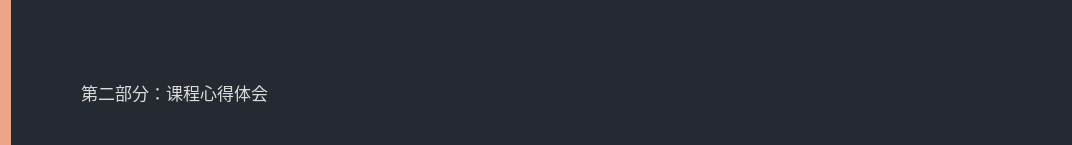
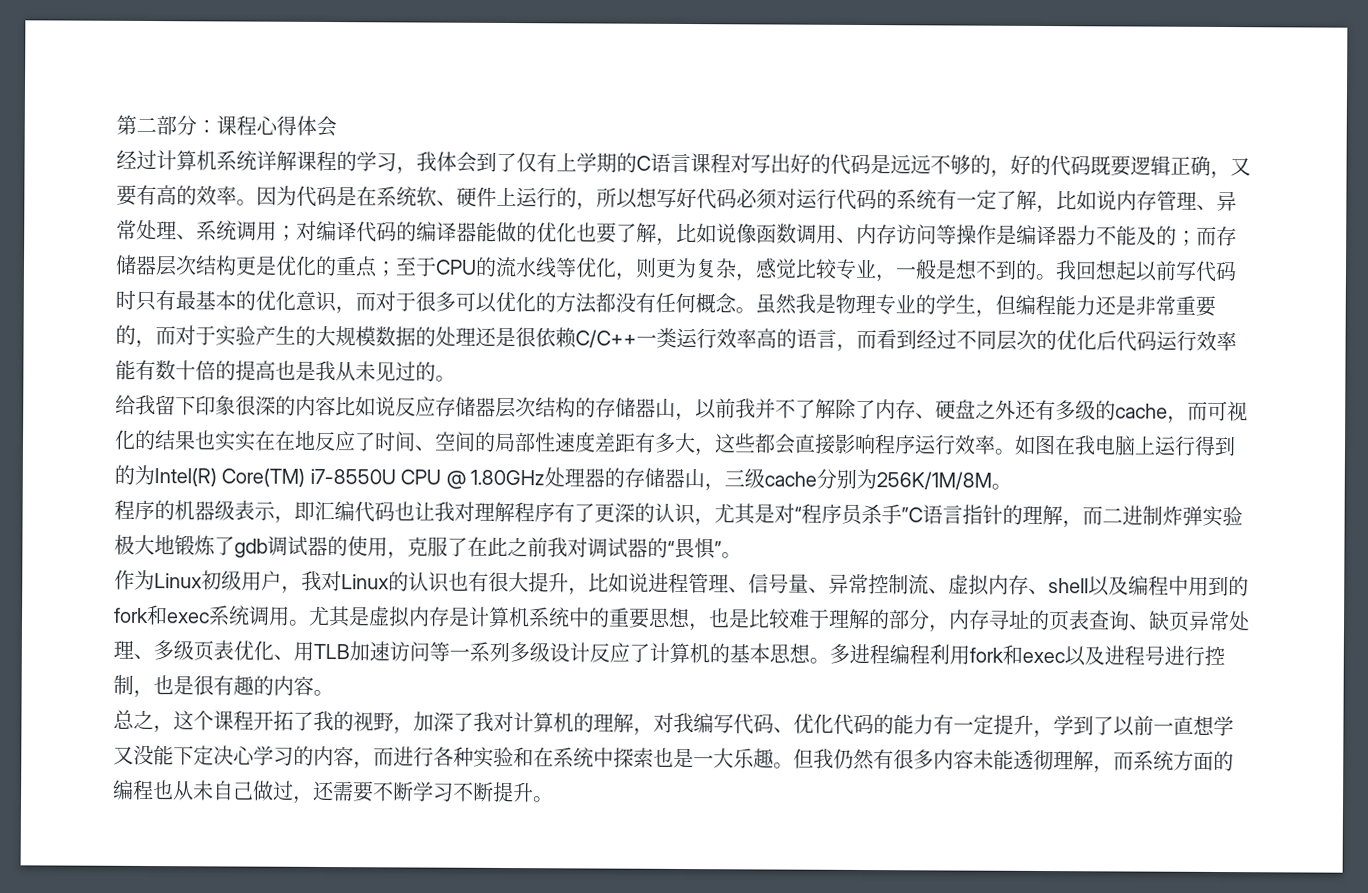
+ 经过计算机系统详解课程的学习，我体会到了仅有上学期的C语言课程对写出好的代码是远远不够的，好的代码既要逻辑正确，又要有高的效率。因为代码是在系统软、硬件上运行的，所以想写好代码必须对运行代码的系统有一定了解，比如说内存管理、异常处理、系统调用；对编译代码的编译器能做的优化也要了解，比如说像函数调用、内存访问等操作是编译器力不能及的；而存储器层次结构更是优化的重点；至于CPU的流水线等优化，则更为复杂，感觉比较专业，一般是想不到的。我回想起以前写代码时只有最基本的优化意识，而对于很多可以优化的方法都没有任何概念。虽然我是物理专业的学生，但编程能力还是非常重要的，而对于实验产生的大规模数据的处理还是很依赖C/C++一类运行效率高的语言，而看到经过不同层次的优化后代码运行效率能有数十倍的提高也是我从未见过的。
+ 给我留下印象很深的内容比如说反应存储器层次结构的存储器山，以前我并不了解除了内存、硬盘之外还有多级的cache，而可视化的结果也实实在在地反应了时间、空间的局部性速度差距有多大，这些都会直接影响程序运行效率。如图在我电脑上运行得到的为Intel(R) Core(TM) i7-8550U CPU @ 1.80GHz处理器的存储器山，三级cache分别为256K/1M/8M。
+ 程序的机器级表示，即汇编代码也让我对理解程序有了更深的认识，尤其是对“程序员杀手”C语言指针的理解，而二进制炸弹实验极大地锻炼了gdb调试器的使用，克服了在此之前我对调试器的“畏惧”。
+ 作为Linux初级用户，我对Linux的认识也有很大提升，比如说进程管理、信号量、异常控制流、虚拟内存、shell以及编程中用到的fork和exec系统调用。尤其是虚拟内存是计算机系统中的重要思想，也是比较难于理解的部分，内存寻址的页表查询、缺页异常处理、多级页表优化、用TLB加速访问等一系列多级设计反应了计算机的基本思想。多进程编程利用fork和exec以及进程号进行控制，也是很有趣的内容。
+ 总之，这个课程开拓了我的视野，加深了我对计算机的理解，对我编写代码、优化代码的能力有一定提升，学到了以前一直想学又没能下定决心学习的内容，而进行各种实验和在系统中探索也是一大乐趣。但我仍然有很多内容未能透彻理解，而系统方面的编程也从未自己做过，还需要不断学习不断提升。

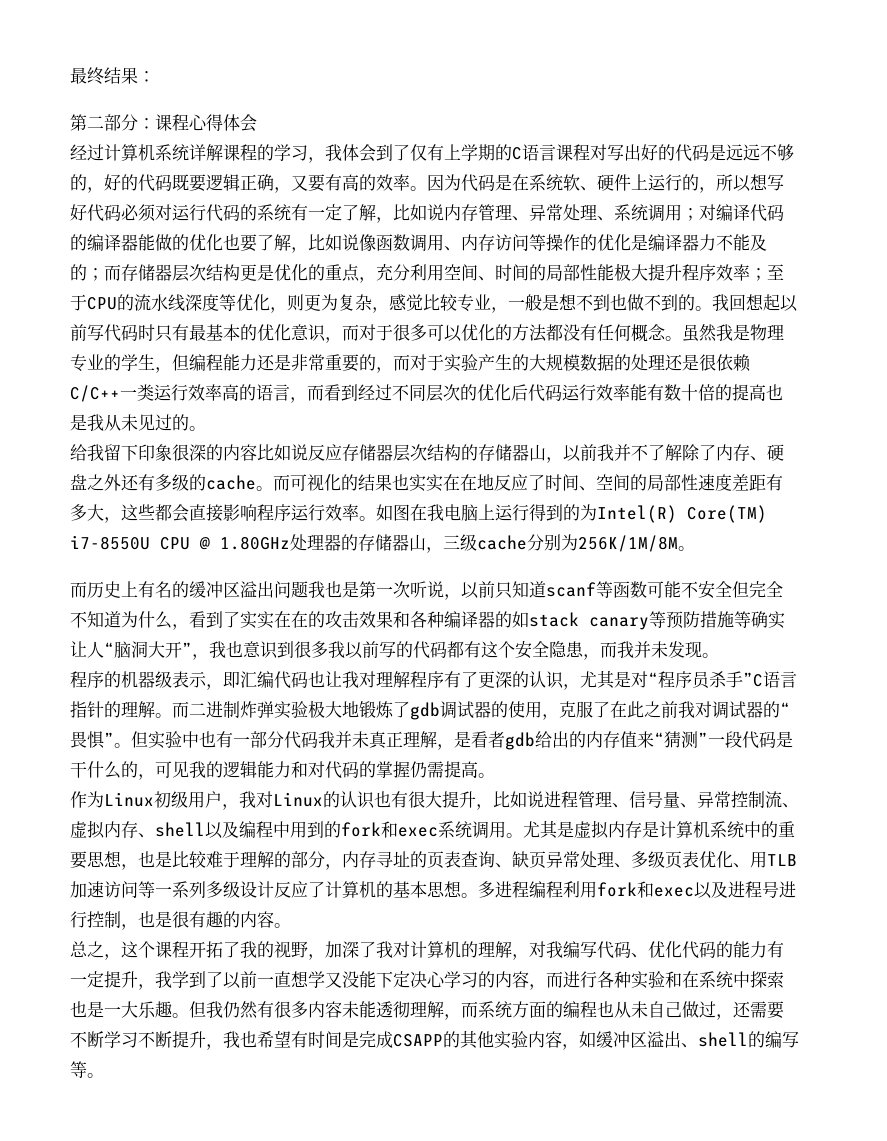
+ 最终结果：
- 对编译代码的编译器能做的优化也要了解，比如说像函数调用、内存访问等操作是编译器力不能及的；
+ 对编译代码的编译器能做的优化也要了解，比如说像函数调用、内存访问等操作的优化是编译器力不能及的；
- 而存储器层次结构更是优化的重点；
+ 而存储器层次结构更是优化的重点，充分利用空间、时间的局部性能极大提升程序效率；
- 至于CPU的流水线等优化，则更为复杂，感觉比较专业，一般是想不到的。
+ 至于CPU的流水线深度等优化，则更为复杂，感觉比较专业，一般是想不到也做不到的。
- 给我留下印象很深的内容比如说反应存储器层次结构的存储器山，以前我并不了解除了内存、硬盘之外还有多级的cache，而可视化的结果也实实在在地反应了时间、空间的局部性速度差距有多大，这些都会直接影响程序运行效率。
+ 给我留下印象很深的内容比如说反应存储器层次结构的存储器山，以前我并不了解除了内存、硬盘之外还有多级的cache。而可视化的结果也实实在在地反应了时间、空间的局部性速度差距有多大，这些都会直接影响程序运行效率。
+ 而历史上有名的缓冲区溢出问题我也是第一次听说，以前只知道scanf等函数可能不安全但完全不知道为什么，看到了实实在在的攻击效果和各种编译器的如stack canary等预防措施等确实让人“脑洞大开”，我也意识到很多我以前写的代码都有这个安全隐患，而我并未发现。
- 程序的机器级表示，即汇编代码也让我对理解程序有了更深的认识，尤其是对“程序员杀手”C语言指针的理解，而二进制炸弹实验极大地锻炼了gdb调试器的使用，克服了在此之前我对调试器的“畏惧”。
+ 程序的机器级表示，即汇编代码也让我对理解程序有了更深的认识，尤其是对“程序员杀手”C语言指针的理解。而二进制炸弹实验极大地锻炼了gdb调试器的使用，克服了在此之前我对调试器的“畏惧”。但实验中也有一部分代码我并未真正理解，是看者gdb给出的内存值来“猜测”一段代码是干什么的，可见我的逻辑能力和对代码的掌握仍需提高。
- 总之，这个课程开拓了我的视野，加深了我对计算机的理解，对我编写代码、优化代码的能力有一定提升，学到了以前一直想学又没能下定决心学习的内容，而进行各种实验和在系统中探索也是一大乐趣。
+ 总之，这个课程开拓了我的视野，加深了我对计算机的理解，对我编写代码、优化代码的能力有一定提升，我学到了以前一直想学又没能下定决心学习的内容，而进行各种实验和在系统中探索也是一大乐趣。
- 但我仍然有很多内容未能透彻理解，而系统方面的编程也从未自己做过，还需要不断学习不断提升。
+ 但我仍然有很多内容未能透彻理解，而系统方面的编程也从未自己做过，还需要不断学习不断提升，我也希望有时间是完成CSAPP的其他实验内容，如缓冲区溢出、shell的编写等。

